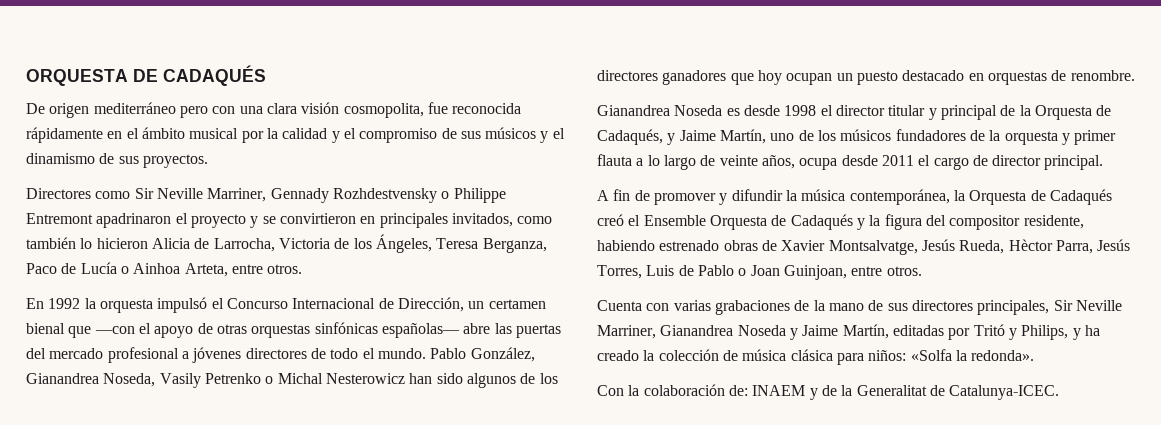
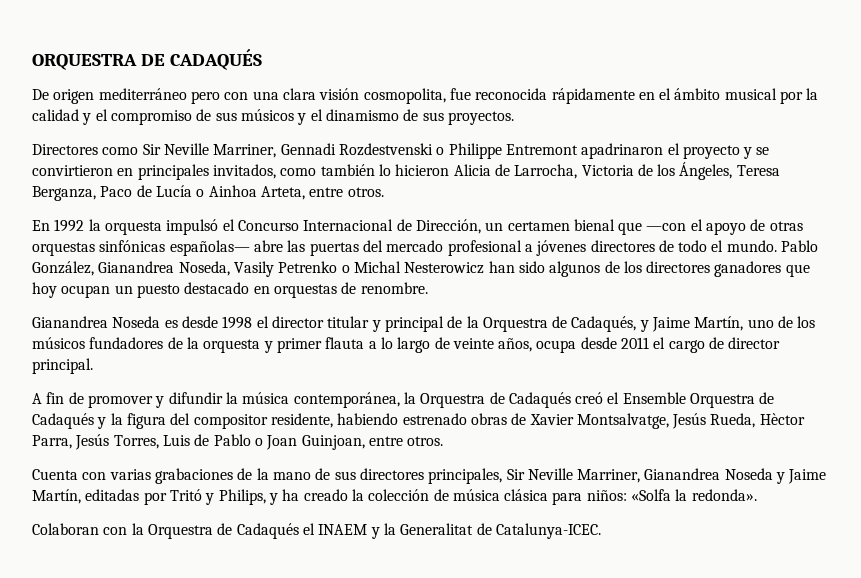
- ORQUESTA DE CADAQUÉS
+ ORQUESTRA DE CADAQUÉS
- Directores como Sir Neville Marriner, Gennady Rozhdestvensky o Philippe Entremont apadrinaron el proyecto y se convirtieron en principales invitados, como también lo hicieron Alicia de Larrocha, Victoria de los Ángeles, Teresa Berganza, Paco de Lucía o Ainhoa Arteta, entre otros.
+ Directores como Sir Neville Marriner, Gennadi Rozdestvenski o Philippe Entremont apadrinaron el proyecto y se convirtieron en principales invitados, como también lo hicieron Alicia de Larrocha, Victoria de los Ángeles, Teresa Berganza, Paco de Lucía o Ainhoa Arteta, entre otros.
- Gianandrea Noseda es desde 1998 el director titular y principal de la Orquesta de Cadaqués, y Jaime Martín, uno de los músicos fundadores de la orquesta y primer flauta a lo largo de veinte años, ocupa desde 2011 el cargo de director principal.
+ Gianandrea Noseda es desde 1998 el director titular y principal de la Orquestra de Cadaqués, y Jaime Martín, uno de los músicos fundadores de la orquesta y primer flauta a lo largo de veinte años, ocupa desde 2011 el cargo de director principal.
- A fin de promover y difundir la música contemporánea, la Orquesta de Cadaqués creó el Ensemble Orquesta de Cadaqués y la figura del compositor residente, habiendo estrenado obras de Xavier Montsalvatge, Jesús Rueda, Hèctor Parra, Jesús Torres, Luis de Pablo o Joan Guinjoan, entre otros.
+ A fin de promover y difundir la música contemporánea, la Orquestra de Cadaqués creó el Ensemble Orquestra de Cadaqués y la figura del compositor residente, habiendo estrenado obras de Xavier Montsalvatge, Jesús Rueda, Hèctor Parra, Jesús Torres, Luis de Pablo o Joan Guinjoan, entre otros.
- Con la colaboración de: INAEM y de la Generalitat de Catalunya-ICEC.
+ Colaboran con la Orquestra de Cadaqués el INAEM y la Generalitat de Catalunya-ICEC.

